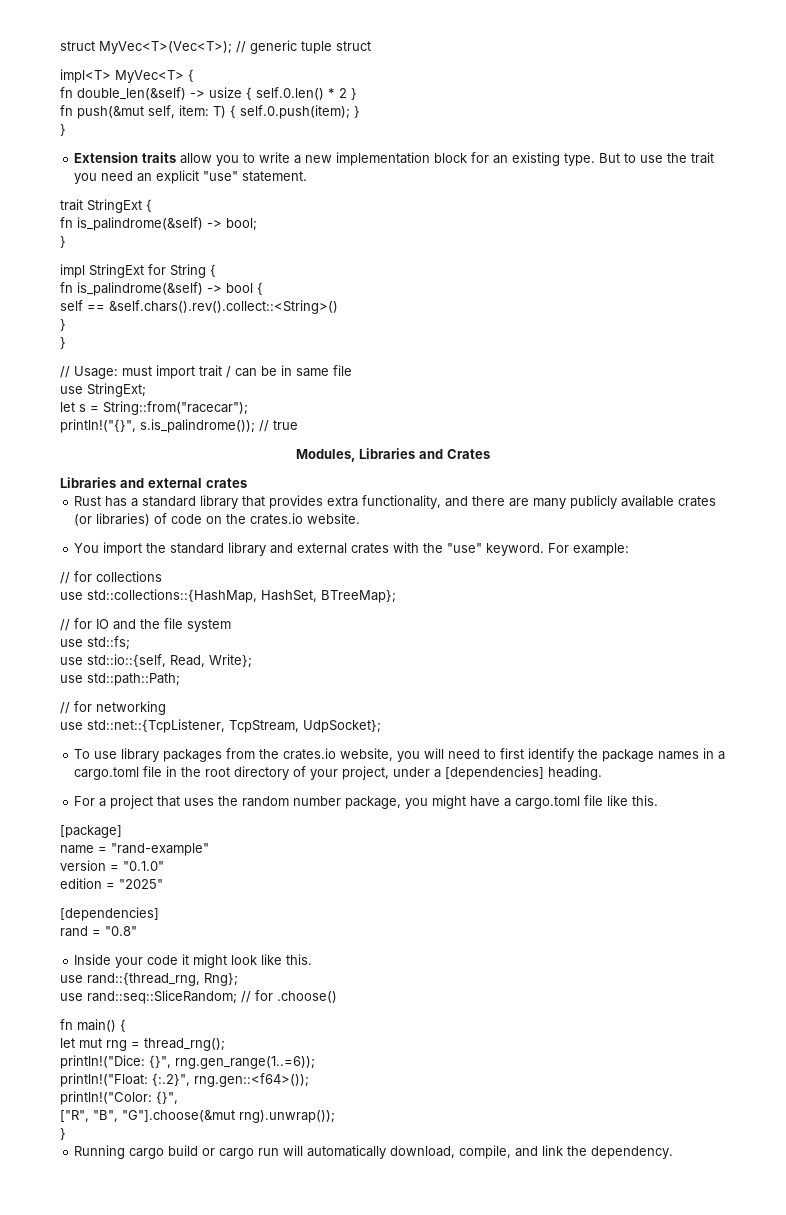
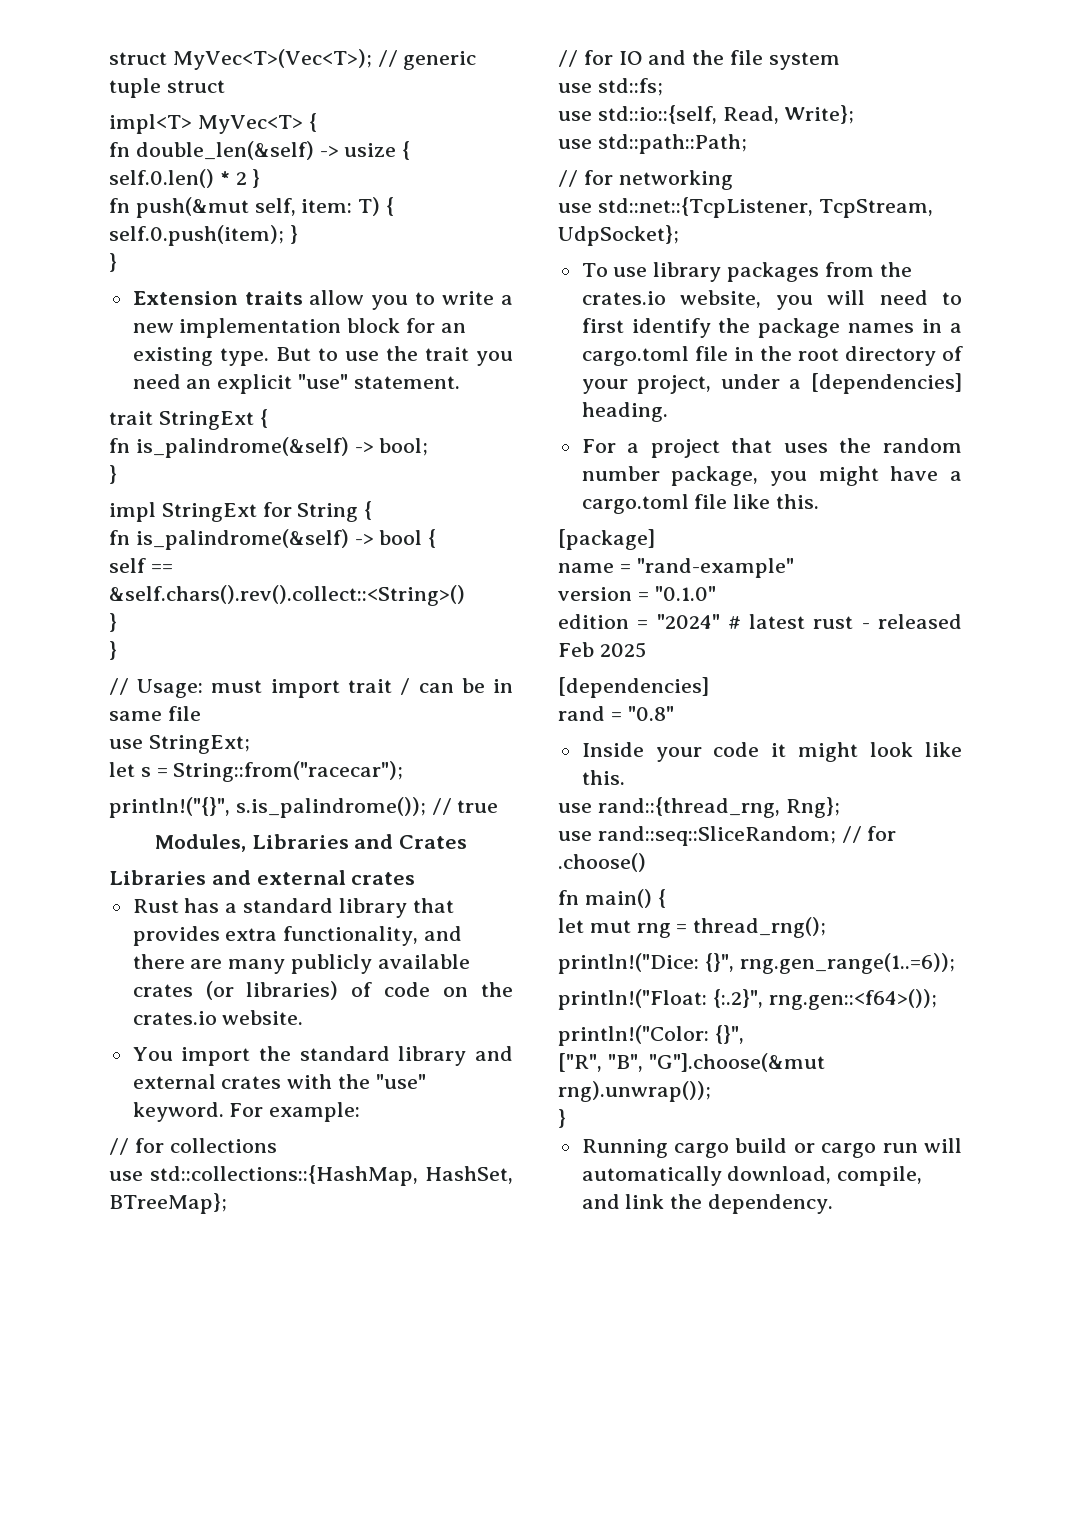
- edition = "2025"
+ edition = "2024" # latest rust - released Feb 2025

